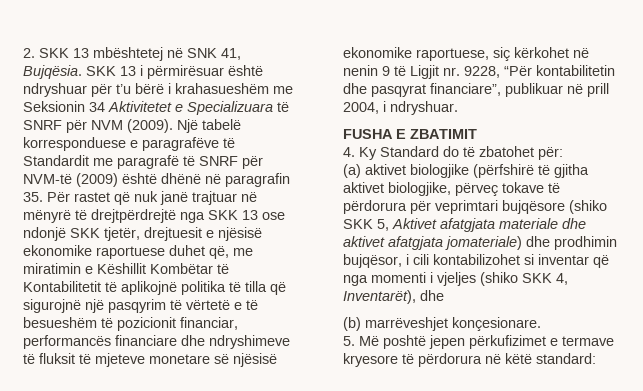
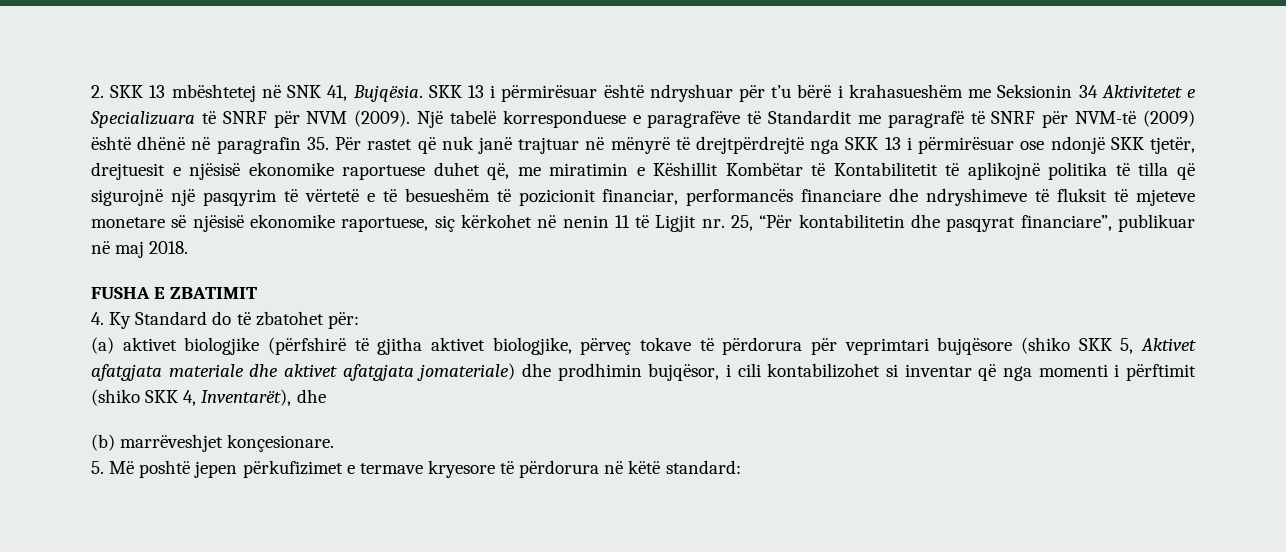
- Një tabelë korresponduese e paragrafëve të Standardit me paragrafë të SNRF për NVM-të (2009) është dhënë në paragrafin 35. Për rastet që nuk janë trajtuar në mënyrë të drejtpërdrejtë nga SKK 13 ose ndonjë SKK tjetër, drejtuesit e njësisë ekonomike raportuese duhet që, me miratimin e Këshillit Kombëtar të Kontabilitetit të aplikojnë politika të tilla që sigurojnë një pasqyrim të vërtetë e të besueshëm të pozicionit financiar, performancës financiare dhe ndryshimeve të fluksit të mjeteve monetare së njësisë ekonomike raportuese, siç kërkohet në nenin 9 të Ligjit nr. 9228, “Për kontabilitetin dhe pasqyrat financiare”, publikuar në prill 2004, i ndryshuar.
+ Një tabelë korresponduese e paragrafëve të Standardit me paragrafë të SNRF për NVM-të (2009) është dhënë në paragrafin 35. Për rastet që nuk janë trajtuar në mënyrë të drejtpërdrejtë nga SKK 13 i përmirësuar ose ndonjë SKK tjetër, drejtuesit e njësisë ekonomike raportuese duhet që, me miratimin e Këshillit Kombëtar të Kontabilitetit të aplikojnë politika të tilla që sigurojnë një pasqyrim të vërtetë e të besueshëm të pozicionit financiar, performancës financiare dhe ndryshimeve të fluksit të mjeteve monetare së njësisë ekonomike raportuese, siç kërkohet në nenin 11 të Ligjit nr. 25, “Për kontabilitetin dhe pasqyrat financiare”, publikuar në maj 2018.
- (a) aktivet biologjike (përfshirë të gjitha aktivet biologjike, përveç tokave të përdorura për veprimtari bujqësore (shiko SKK 5, Aktivet afatgjata materiale dhe aktivet afatgjata jomateriale) dhe prodhimin bujqësor, i cili kontabilizohet si inventar që nga momenti i vjeljes (shiko SKK 4, Inventarët), dhe
+ (a) aktivet biologjike (përfshirë të gjitha aktivet biologjike, përveç tokave të përdorura për veprimtari bujqësore (shiko SKK 5, Aktivet afatgjata materiale dhe aktivet afatgjata jomateriale) dhe prodhimin bujqësor, i cili kontabilizohet si inventar që nga momenti i përftimit (shiko SKK 4, Inventarët), dhe

